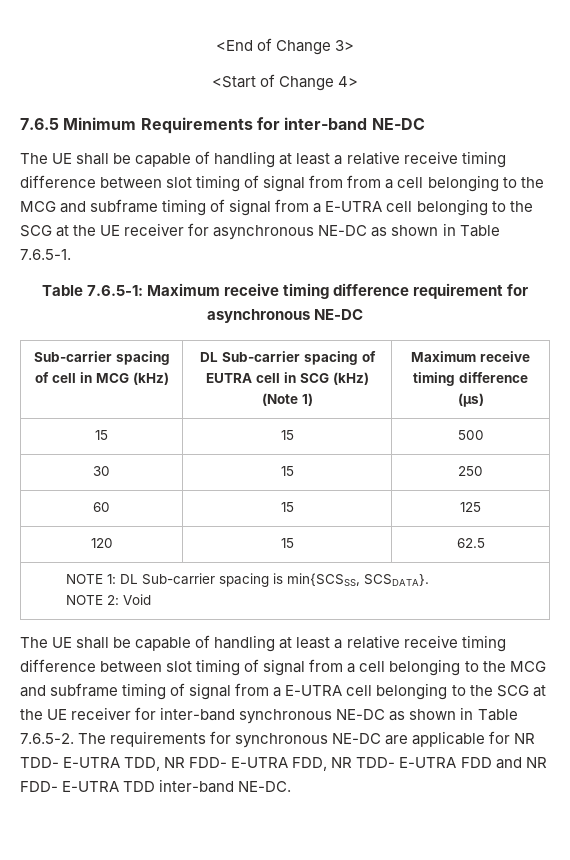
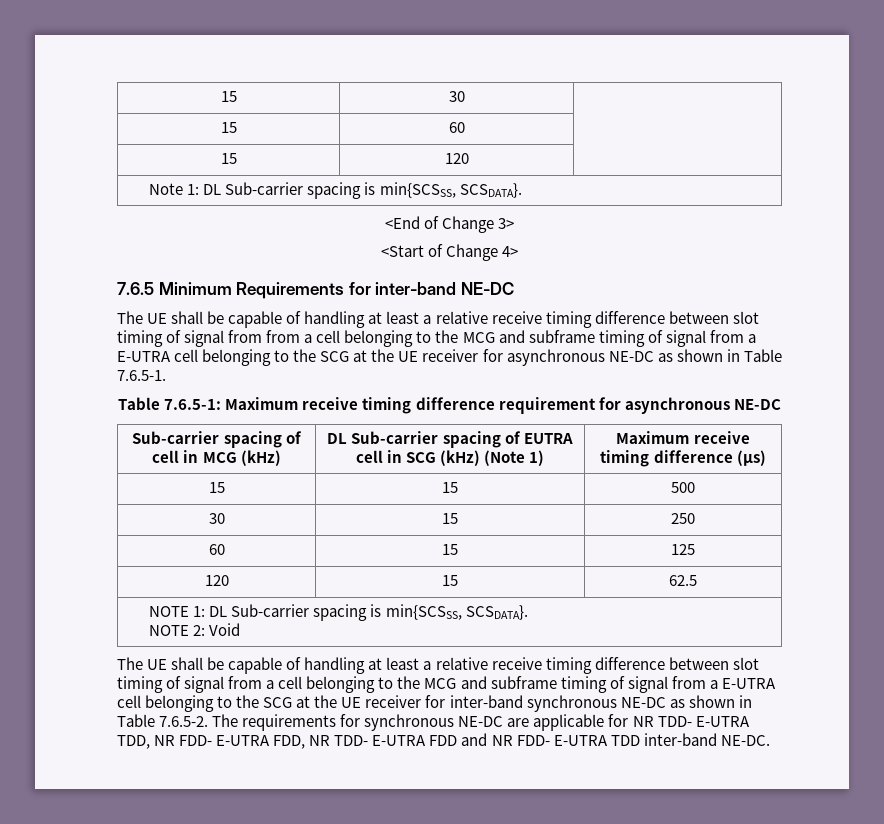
+ 15 | 30 |
+ 15 | 60 |
+ 15 | 120 |
+ Note 1: DL Sub-carrier spacing is min{SCSSS, SCSDATA}.

